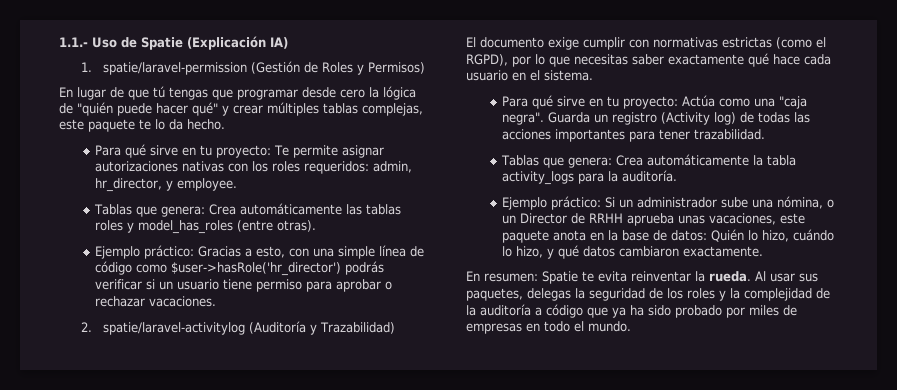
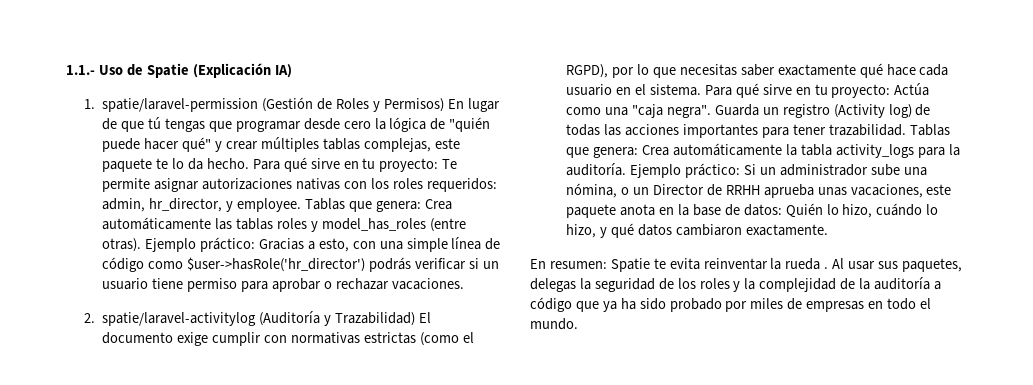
- 1. spatie/laravel-permission (Gestión de Roles y Permisos)
- En lugar de que tú tengas que programar desde cero la lógica de "quién puede hacer qué" y crear múltiples tablas complejas, este paquete te lo da hecho.
- Para qué sirve en tu proyecto:
+ 1. spatie/laravel-permission (Gestión de Roles y Permisos) En lugar de que tú tengas que programar desde cero la lógica de "quién puede hacer qué" y crear múltiples tablas complejas, este paquete te lo da hecho. Para qué sirve en tu proyecto:
- admin, hr_director, y employee.
- Tablas que genera:
+ admin, hr_director, y employee. Tablas que genera:
- Crea automáticamente las tablas roles y model_has_roles (entre otras).
- Ejemplo práctico:
+ Crea automáticamente las tablas roles y model_has_roles (entre otras). Ejemplo práctico:
- 2. spatie/laravel-activitylog (Auditoría y Trazabilidad)
- El documento exige cumplir con normativas estrictas (como el RGPD), por lo que necesitas saber exactamente qué hace cada usuario en el sistema.
- Para qué sirve en tu proyecto: Actúa como una "caja negra".
+ 2. spatie/laravel-activitylog (Auditoría y Trazabilidad) El documento exige cumplir con normativas estrictas (como el RGPD), por lo que necesitas saber exactamente qué hace cada usuario en el sistema. Para qué sirve en tu proyecto: Actúa como una "caja negra".
- Guarda un registro (Activity log) de todas las acciones importantes para tener trazabilidad.
- Tablas que genera: Crea automáticamente la tabla activity_logs para la auditoría.
- Ejemplo práctico: Si un administrador sube una nómina, o un Director de RRHH aprueba unas vacaciones, este paquete anota en la base de datos: Quién lo hizo, cuándo lo hizo, y qué datos cambiaron exactamente.
+ Guarda un registro (Activity log) de todas las acciones importantes para tener trazabilidad. Tablas que genera: Crea automáticamente la tabla activity_logs para la auditoría. Ejemplo práctico: Si un administrador sube una nómina, o un Director de RRHH aprueba unas vacaciones, este paquete anota en la base de datos: Quién lo hizo, cuándo lo hizo, y qué datos cambiaron exactamente.
- En resumen: Spatie te evita reinventar la rueda.
+ En resumen: Spatie te evita reinventar la rueda .

